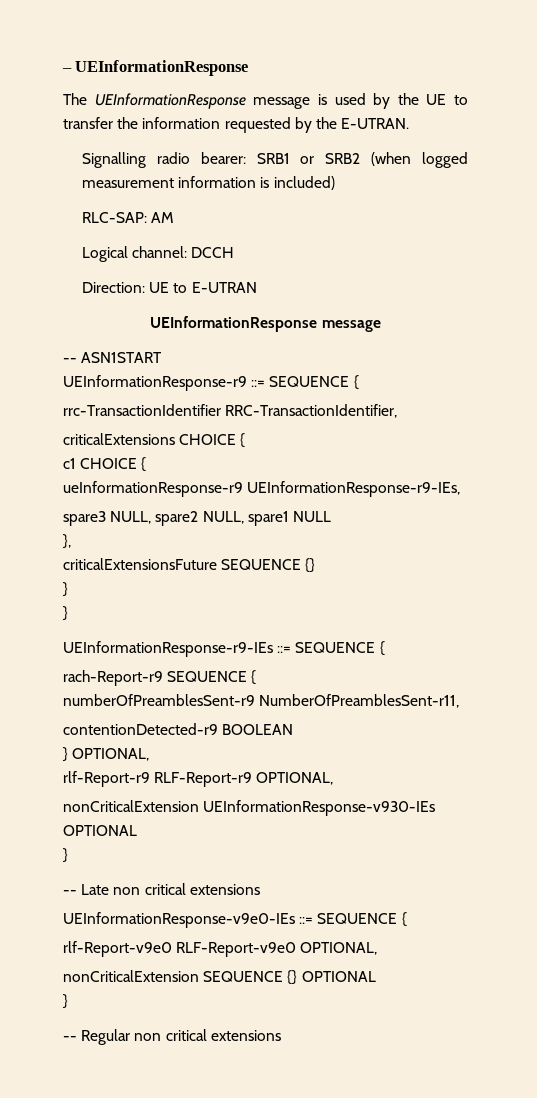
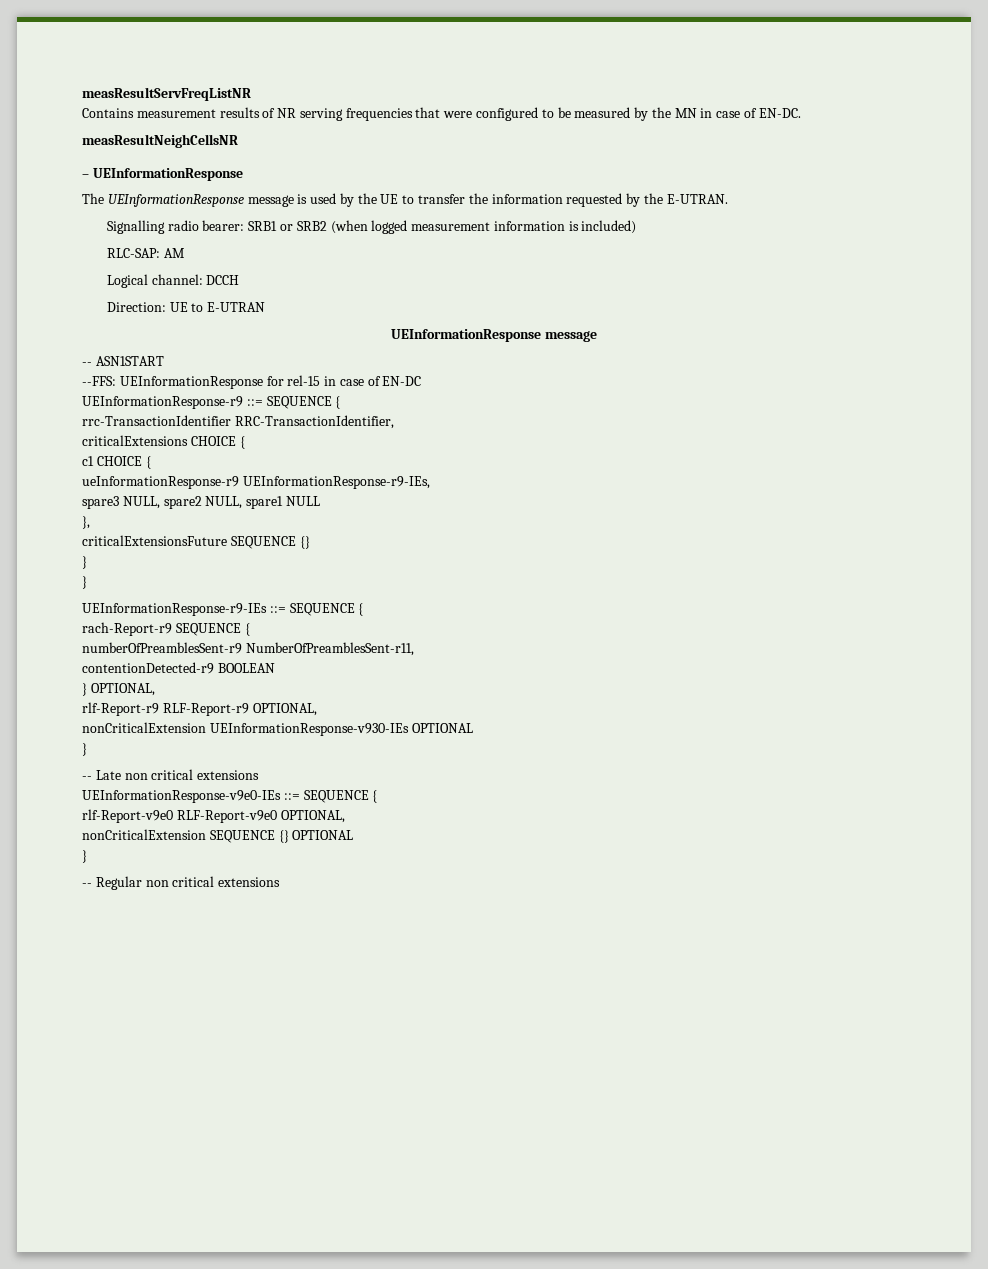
+ measResultServFreqListNR
+ Contains measurement results of NR serving frequencies that were configured to be measured by the MN in case of EN-DC.
+ measResultNeighCellsNR
+ --FFS: UEInformationResponse for rel-15 in case of EN-DC

